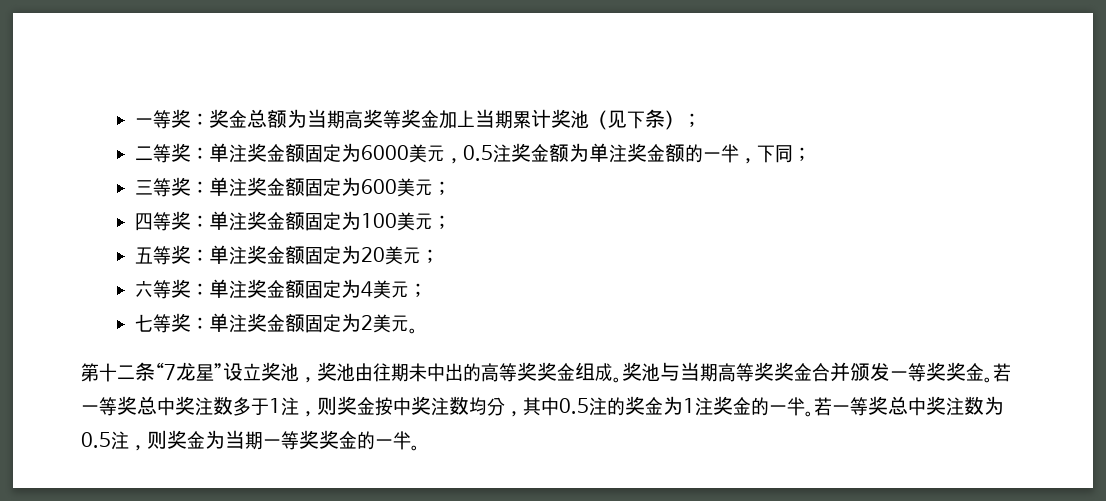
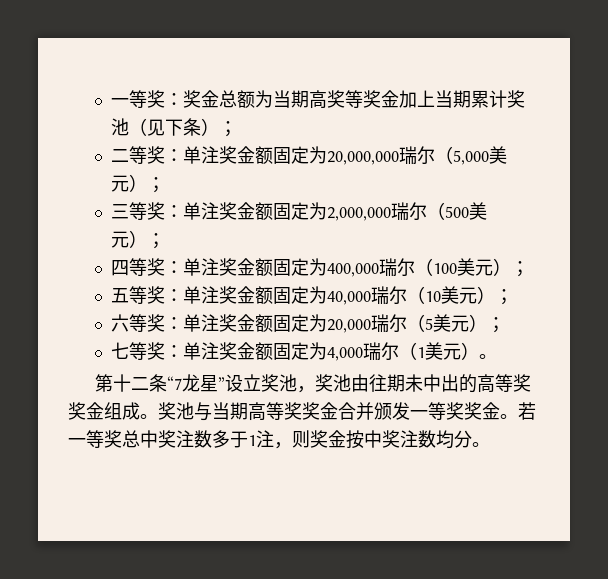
- 二等奖：单注奖金额固定为6000美元，0.5注奖金额为单注奖金额的一半，下同；
+ 二等奖：单注奖金额固定为20,000,000瑞尔（5,000美元）；
- 三等奖：单注奖金额固定为600美元；
+ 三等奖：单注奖金额固定为2,000,000瑞尔（500美元）；
- 四等奖：单注奖金额固定为100美元；
+ 四等奖：单注奖金额固定为400,000瑞尔（100美元）；
- 五等奖：单注奖金额固定为20美元；
+ 五等奖：单注奖金额固定为40,000瑞尔（10美元）；
- 六等奖：单注奖金额固定为4美元；
+ 六等奖：单注奖金额固定为20,000瑞尔（5美元）；
- 七等奖：单注奖金额固定为2美元。
+ 七等奖：单注奖金额固定为4,000瑞尔（1美元）。
- 若一等奖总中奖注数多于1注，则奖金按中奖注数均分，其中0.5注的奖金为1注奖金的一半。若一等奖总中奖注数为0.5注，则奖金为当期一等奖奖金的一半。
+ 若一等奖总中奖注数多于1注，则奖金按中奖注数均分。

